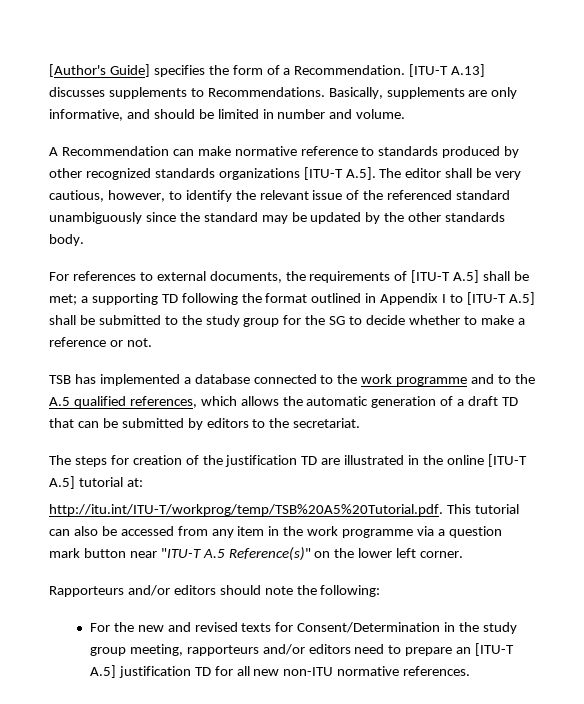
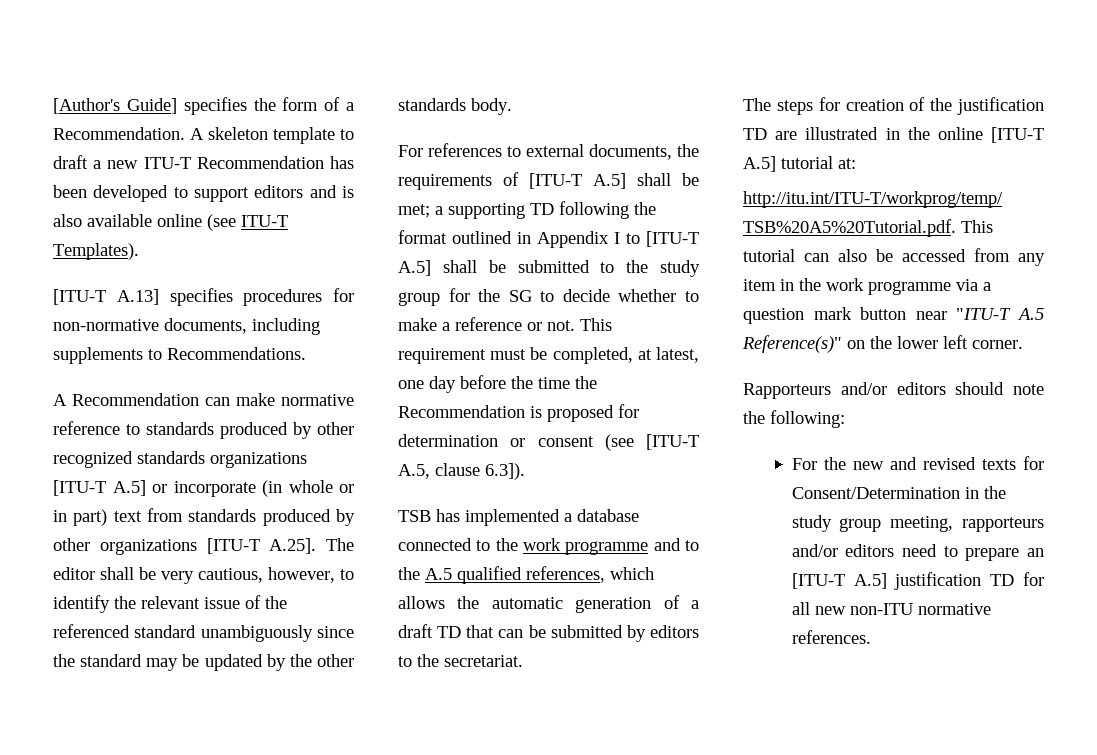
- [ITU-T A.13] discusses supplements to Recommendations. Basically, supplements are only informative, and should be limited in number and volume.
+ A skeleton template to draft a new ITU-T Recommendation has been developed to support editors and is also available online (see ITU-T Templates).
+ [ITU-T A.13] specifies procedures for non-normative documents, including supplements to Recommendations.
- A Recommendation can make normative reference to standards produced by other recognized standards organizations [ITU-T A.5]. The editor shall be very cautious, however, to identify the relevant issue of the referenced standard unambiguously since the standard may be updated by the other standards body.
+ A Recommendation can make normative reference to standards produced by other recognized standards organizations [ITU-T A.5] or incorporate (in whole or in part) text from standards produced by other organizations [ITU-T A.25]. The editor shall be very cautious, however, to identify the relevant issue of the referenced standard unambiguously since the standard may be updated by the other standards body.
+ This requirement must be completed, at latest, one day before the time the Recommendation is proposed for determination or consent (see [ITU-T A.5, clause 6.3]).

